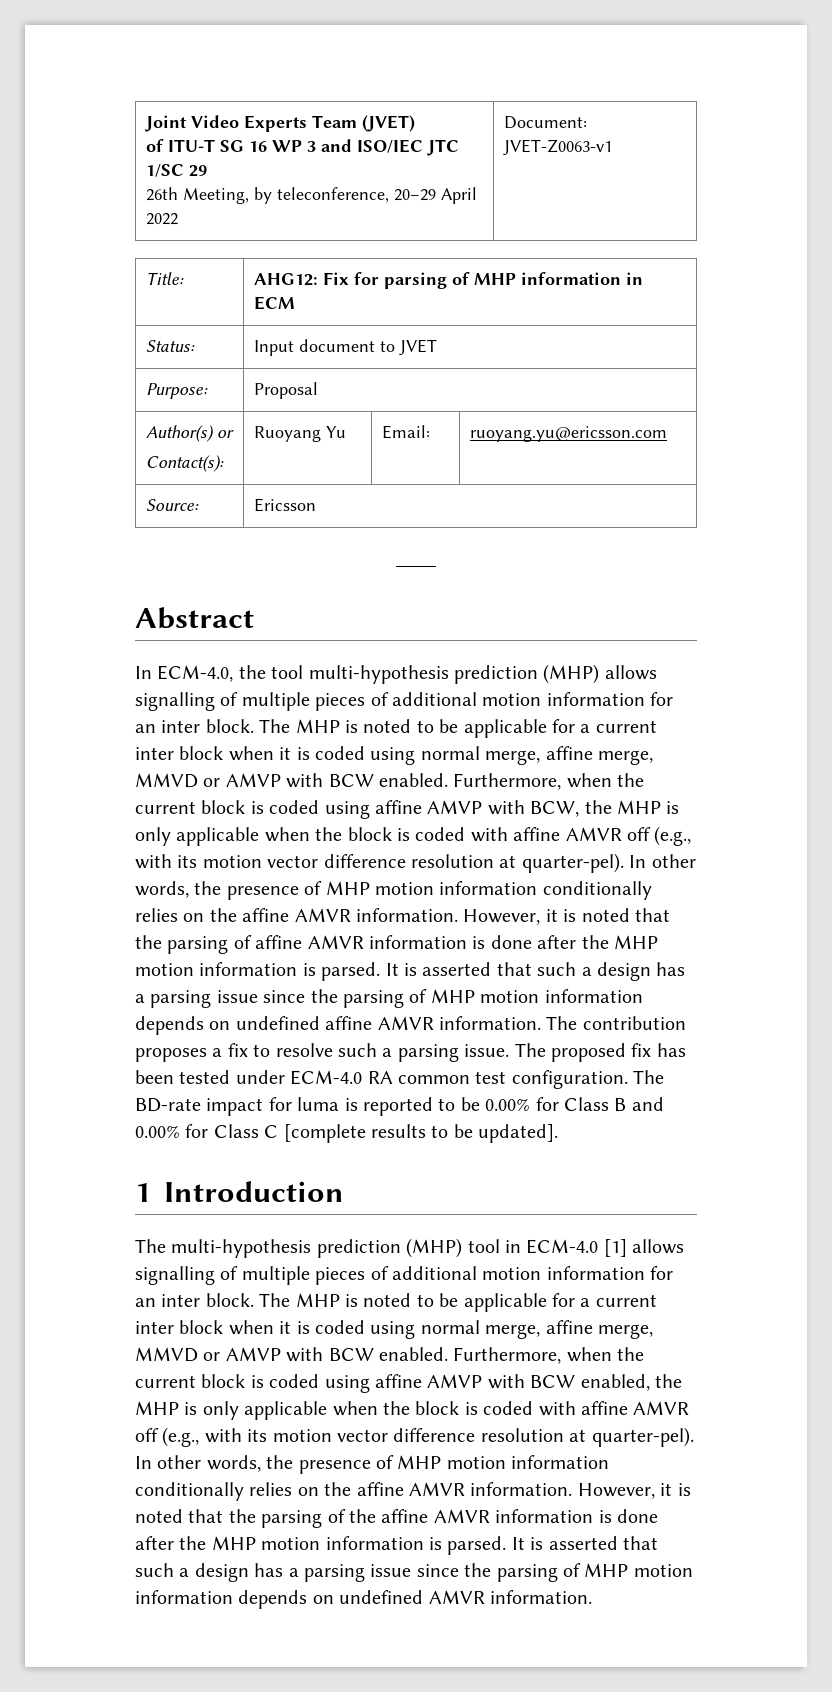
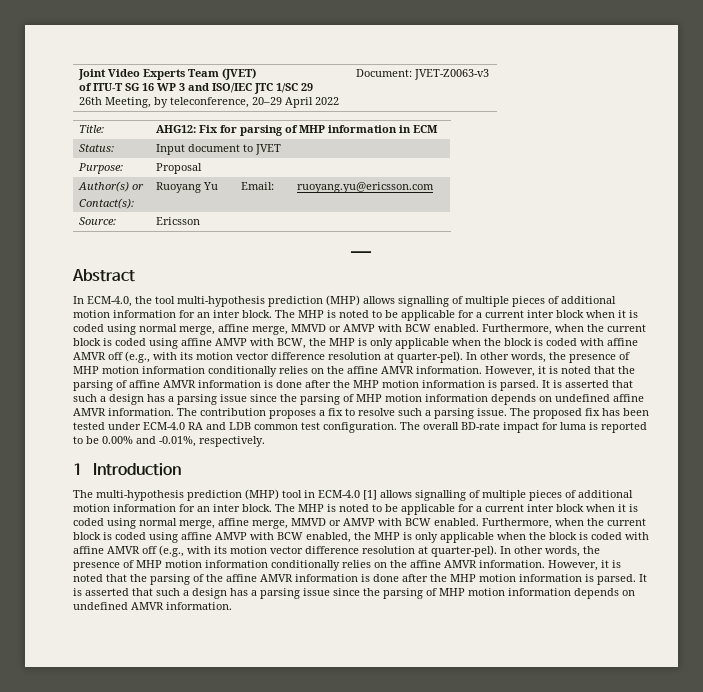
  Joint Video Experts Team (JVET)
  of ITU-T SG 16 WP 3 and ISO/IEC JTC 1/SC 29
- 26th Meeting, by teleconference, 20–29 April 2022 | Document: JVET-Z0063-v1
+ 26th Meeting, by teleconference, 20–29 April 2022 | Document: JVET-Z0063-v3
- The proposed fix has been tested under ECM-4.0 RA common test configuration.
+ The proposed fix has been tested under ECM-4.0 RA and LDB common test configuration.
- The BD-rate impact for luma is reported to be 0.00% for Class B and 0.00% for Class C [complete results to be updated].
+ The overall BD-rate impact for luma is reported to be 0.00% and -0.01%, respectively.

